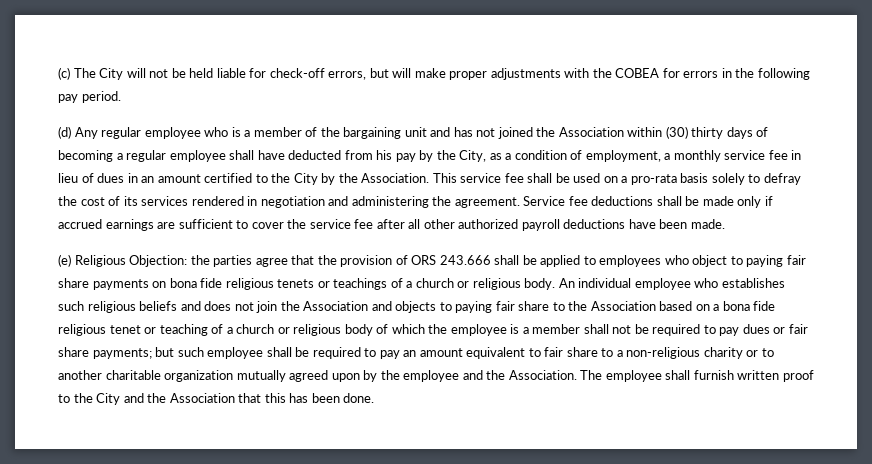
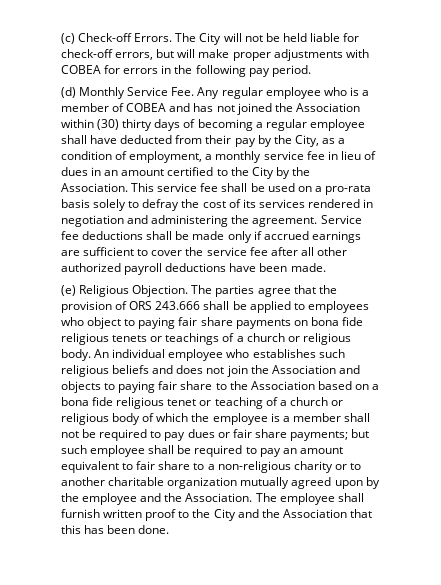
- (c) The City will not be held liable for check-off errors, but will make proper adjustments with the COBEA for errors in the following pay period.
+ (c) Check-off Errors. The City will not be held liable for check-off errors, but will make proper adjustments with COBEA for errors in the following pay period.
- (d) Any regular employee who is a member of the bargaining unit and has not joined the Association within (30) thirty days of becoming a regular employee shall have deducted from his pay by the City, as a condition of employment, a monthly service fee in lieu of dues in an amount certified to the City by the Association.
+ (d) Monthly Service Fee. Any regular employee who is a member of COBEA and has not joined the Association within (30) thirty days of becoming a regular employee shall have deducted from their pay by the City, as a condition of employment, a monthly service fee in lieu of dues in an amount certified to the City by the Association.
- (e) Religious Objection: the parties agree that the provision of ORS 243.666 shall be applied to employees who object to paying fair share payments on bona fide religious tenets or teachings of a church or religious body.
+ (e) Religious Objection. The parties agree that the provision of ORS 243.666 shall be applied to employees who object to paying fair share payments on bona fide religious tenets or teachings of a church or religious body.

